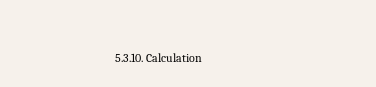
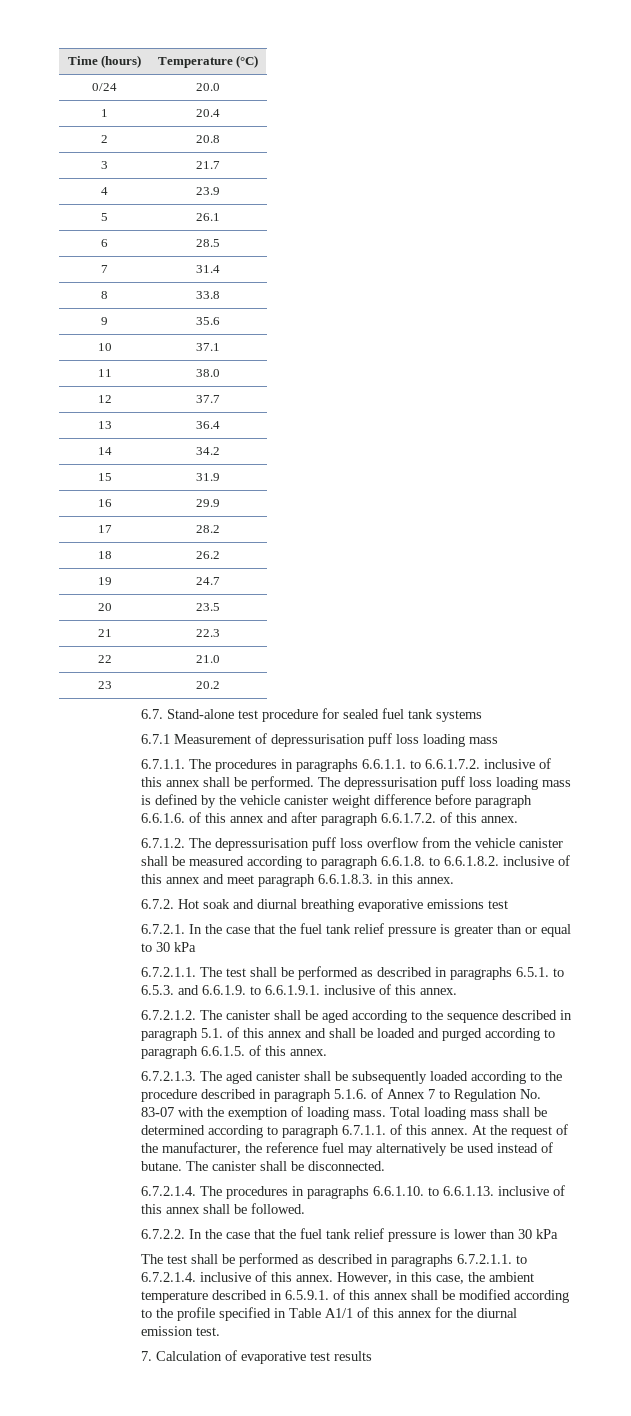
- 5.3.10. Calculation
+ Time (hours) | Temperature (°C)
+ 0/24 | 20.0
+ 1 | 20.4
+ 2 | 20.8
+ 3 | 21.7
+ 4 | 23.9
+ 5 | 26.1
+ 6 | 28.5
+ 7 | 31.4
+ 8 | 33.8
+ 9 | 35.6
+ 10 | 37.1
+ 11 | 38.0
+ 12 | 37.7
+ 13 | 36.4
+ 14 | 34.2
+ 15 | 31.9
+ 16 | 29.9
+ 17 | 28.2
+ 18 | 26.2
+ 19 | 24.7
+ 20 | 23.5
+ 21 | 22.3
+ 22 | 21.0
+ 23 | 20.2
+ 6.7. Stand-alone test procedure for sealed fuel tank systems
+ 6.7.1 Measurement of depressurisation puff loss loading mass
+ 6.7.1.1. The procedures in paragraphs 6.6.1.1. to 6.6.1.7.2. inclusive of this annex shall be performed. The depressurisation puff loss loading mass is defined by the vehicle canister weight difference before paragraph 6.6.1.6. of this annex and after paragraph 6.6.1.7.2. of this annex.
+ 6.7.1.2. The depressurisation puff loss overflow from the vehicle canister shall be measured according to paragraph 6.6.1.8. to 6.6.1.8.2. inclusive of this annex and meet paragraph 6.6.1.8.3. in this annex.
+ 6.7.2. Hot soak and diurnal breathing evaporative emissions test
+ 6.7.2.1. In the case that the fuel tank relief pressure is greater than or equal to 30 kPa
+ 6.7.2.1.1. The test shall be performed as described in paragraphs 6.5.1. to 6.5.3. and 6.6.1.9. to 6.6.1.9.1. inclusive of this annex.
+ 6.7.2.1.2. The canister shall be aged according to the sequence described in paragraph 5.1. of this annex and shall be loaded and purged according to paragraph 6.6.1.5. of this annex.
+ 6.7.2.1.3. The aged canister shall be subsequently loaded according to the procedure described in paragraph 5.1.6. of Annex 7 to Regulation No. 83-07 with the exemption of loading mass. Total loading mass shall be determined according to paragraph 6.7.1.1. of this annex. At the request of the manufacturer, the reference fuel may alternatively be used instead of butane. The canister shall be disconnected.
+ 6.7.2.1.4. The procedures in paragraphs 6.6.1.10. to 6.6.1.13. inclusive of this annex shall be followed.
+ 6.7.2.2. In the case that the fuel tank relief pressure is lower than 30 kPa
+ The test shall be performed as described in paragraphs 6.7.2.1.1. to 6.7.2.1.4. inclusive of this annex. However, in this case, the ambient temperature described in 6.5.9.1. of this annex shall be modified according to the profile specified in Table A1/1 of this annex for the diurnal emission test.
+ 7. Calculation of evaporative test results

